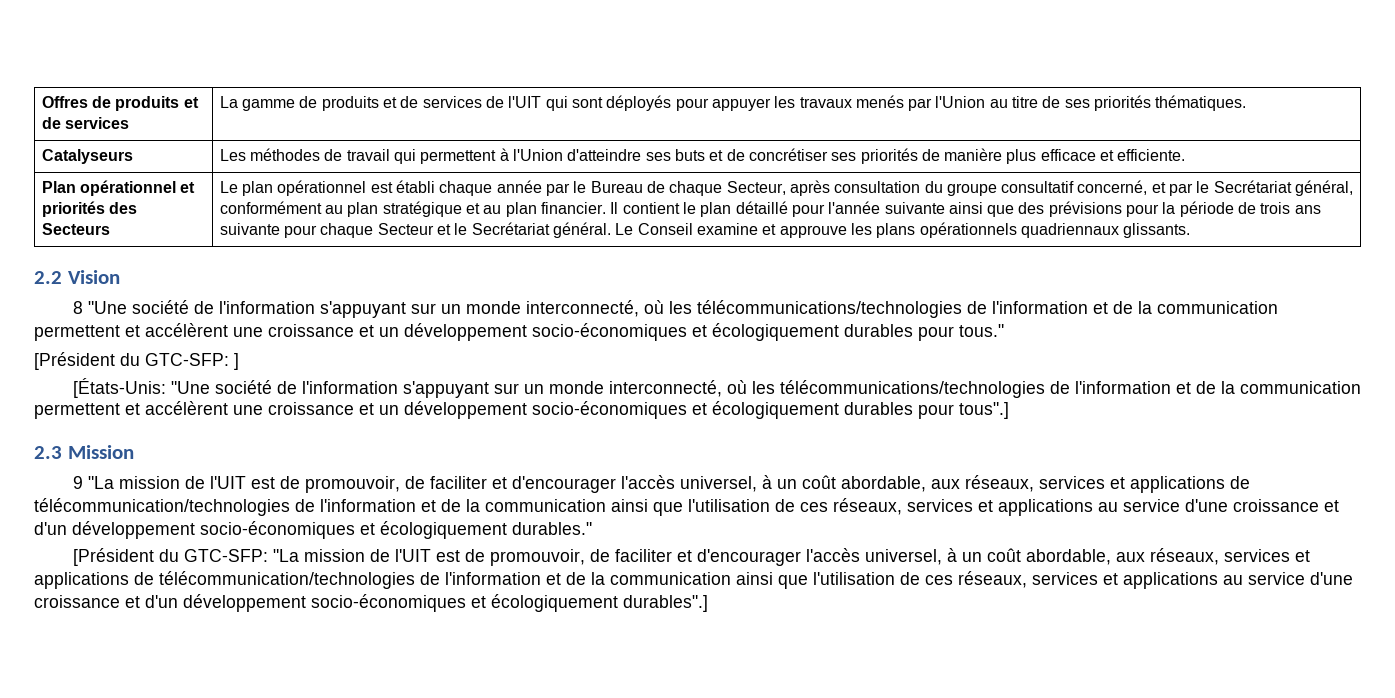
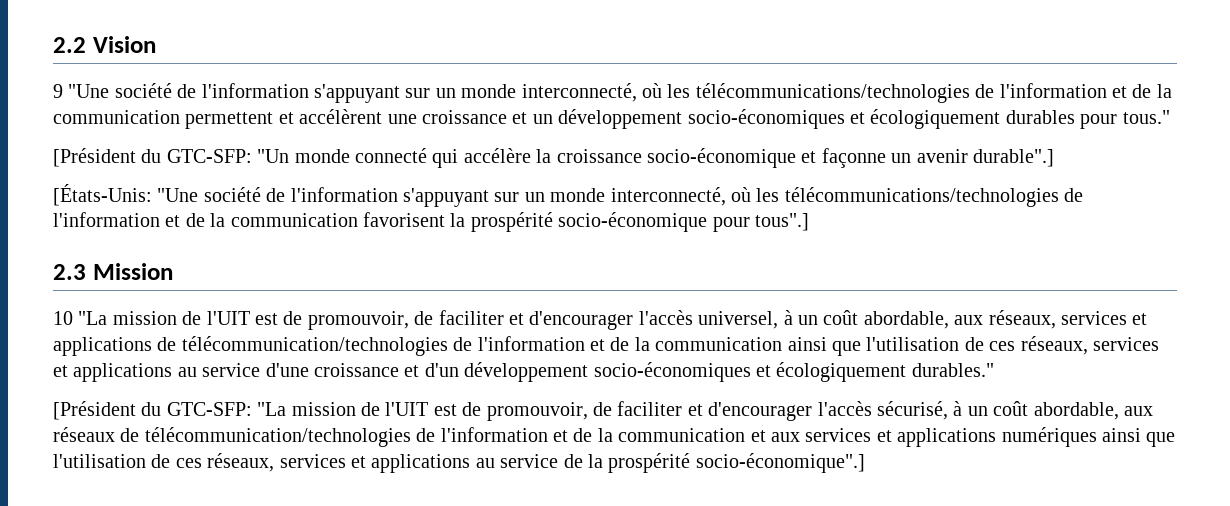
- Offres de produits et de services | La gamme de produits et de services de l'UIT qui sont déployés pour appuyer les travaux menés par l'Union au titre de ses priorités thématiques.
- Catalyseurs | Les méthodes de travail qui permettent à l'Union d'atteindre ses buts et de concrétiser ses priorités de manière plus efficace et efficiente.
- Plan opérationnel et priorités des Secteurs | Le plan opérationnel est établi chaque année par le Bureau de chaque Secteur, après consultation du groupe consultatif concerné, et par le Secrétariat général, conformément au plan stratégique et au plan financier. Il contient le plan détaillé pour l'année suivante ainsi que des prévisions pour la période de trois ans suivante pour chaque Secteur et le Secrétariat général. Le Conseil examine et approuve les plans opérationnels quadriennaux glissants.
- 8 "Une société de l'information s'appuyant sur un monde interconnecté, où les télécommunications/technologies de l'information et de la communication permettent et accélèrent une croissance et un développement socio-économiques et écologiquement durables pour tous."
+ 9 "Une société de l'information s'appuyant sur un monde interconnecté, où les télécommunications/technologies de l'information et de la communication permettent et accélèrent une croissance et un développement socio-économiques et écologiquement durables pour tous."
- [Président du GTC-SFP: ]
+ [Président du GTC-SFP: "Un monde connecté qui accélère la croissance socio-économique et façonne un avenir durable".]
- [États-Unis: "Une société de l'information s'appuyant sur un monde interconnecté, où les télécommunications/technologies de l'information et de la communication permettent et accélèrent une croissance et un développement socio-économiques et écologiquement durables pour tous".]
+ [États-Unis: "Une société de l'information s'appuyant sur un monde interconnecté, où les télécommunications/technologies de l'information et de la communication favorisent la prospérité socio-économique pour tous".]
- 9 "La mission de l'UIT est de promouvoir, de faciliter et d'encourager l'accès universel, à un coût abordable, aux réseaux, services et applications de télécommunication/technologies de l'information et de la communication ainsi que l'utilisation de ces réseaux, services et applications au service d'une croissance et d'un développement socio-économiques et écologiquement durables."
+ 10 "La mission de l'UIT est de promouvoir, de faciliter et d'encourager l'accès universel, à un coût abordable, aux réseaux, services et applications de télécommunication/technologies de l'information et de la communication ainsi que l'utilisation de ces réseaux, services et applications au service d'une croissance et d'un développement socio-économiques et écologiquement durables."
- [Président du GTC-SFP: "La mission de l'UIT est de promouvoir, de faciliter et d'encourager l'accès universel, à un coût abordable, aux réseaux, services et applications de télécommunication/technologies de l'information et de la communication ainsi que l'utilisation de ces réseaux, services et applications au service d'une croissance et d'un développement socio-économiques et écologiquement durables".]
+ [Président du GTC-SFP: "La mission de l'UIT est de promouvoir, de faciliter et d'encourager l'accès sécurisé, à un coût abordable, aux réseaux de télécommunication/technologies de l'information et de la communication et aux services et applications numériques ainsi que l'utilisation de ces réseaux, services et applications au service de la prospérité socio-économique".]

